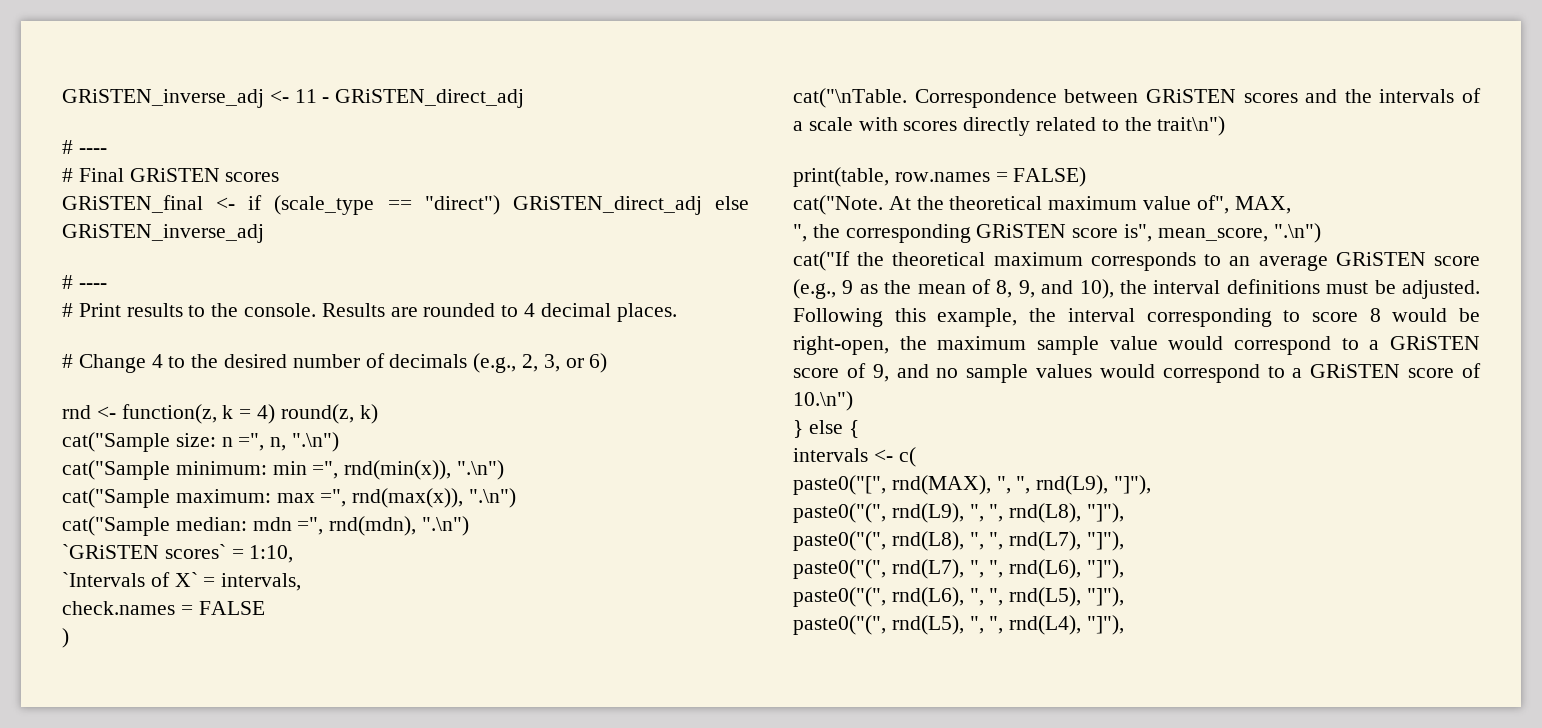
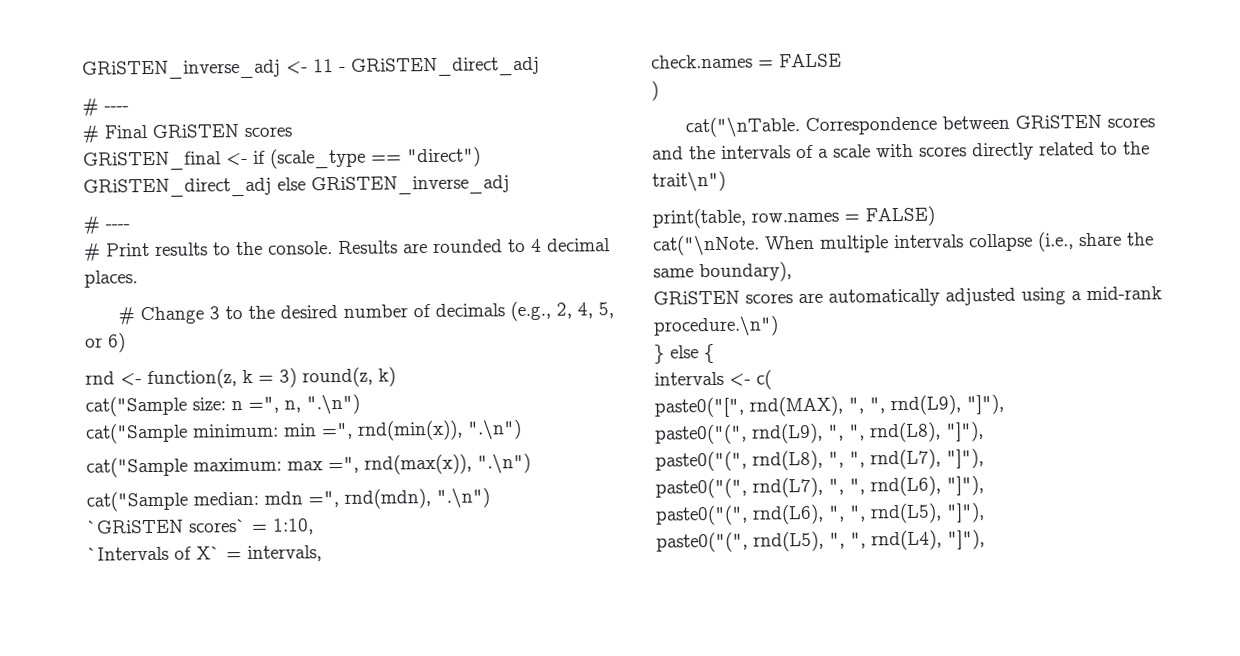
- # Change 4 to the desired number of decimals (e.g., 2, 3, or 6)
+ # Change 3 to the desired number of decimals (e.g., 2, 4, 5, or 6)
- rnd <- function(z, k = 4) round(z, k)
+ rnd <- function(z, k = 3) round(z, k)
- cat("Note. At the theoretical maximum value of", MAX,
- ", the corresponding GRiSTEN score is", mean_score, ".\n")
- cat("If the theoretical maximum corresponds to an average GRiSTEN score (e.g., 9 as the mean of 8, 9, and 10), the interval definitions must be adjusted. Following this example, the interval corresponding to score 8 would be right-open, the maximum sample value would correspond to a GRiSTEN score of 9, and no sample values would correspond to a GRiSTEN score of 10.\n")
+ cat("\nNote. When multiple intervals collapse (i.e., share the same boundary),
+ GRiSTEN scores are automatically adjusted using a mid-rank procedure.\n")

